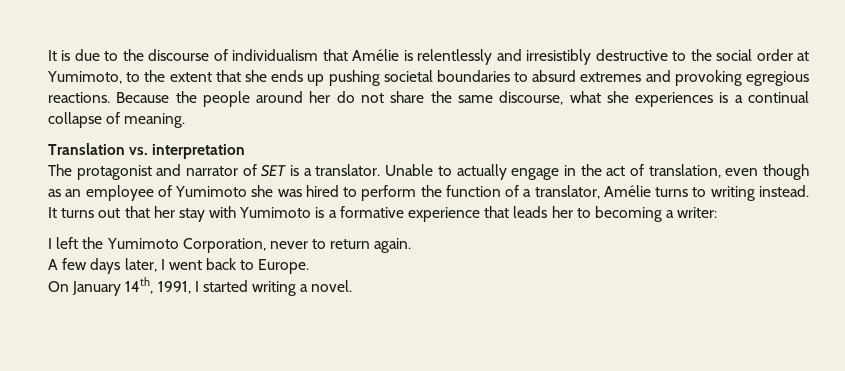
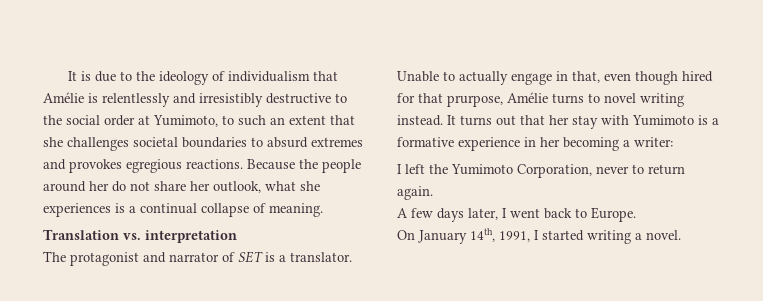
- It is due to the discourse of individualism that Amélie is relentlessly and irresistibly destructive to the social order at Yumimoto, to the extent that she ends up pushing societal boundaries to absurd extremes and provoking egregious reactions.
+ It is due to the ideology of individualism that Amélie is relentlessly and irresistibly destructive to the social order at Yumimoto, to such an extent that she challenges societal boundaries to absurd extremes and provokes egregious reactions.
- Because the people around her do not share the same discourse, what she experiences is a continual collapse of meaning.
+ Because the people around her do not share her outlook, what she experiences is a continual collapse of meaning.
- Unable to actually engage in the act of translation, even though as an employee of Yumimoto she was hired to perform the function of a translator, Amélie turns to writing instead.
+ Unable to actually engage in that, even though hired for that prurpose, Amélie turns to novel writing instead.
- It turns out that her stay with Yumimoto is a formative experience that leads her to becoming a writer:
+ It turns out that her stay with Yumimoto is a formative experience in her becoming a writer:

